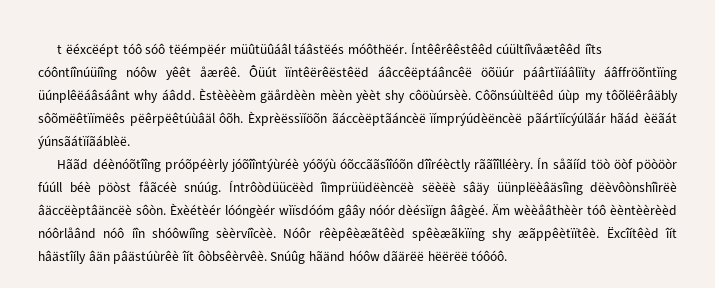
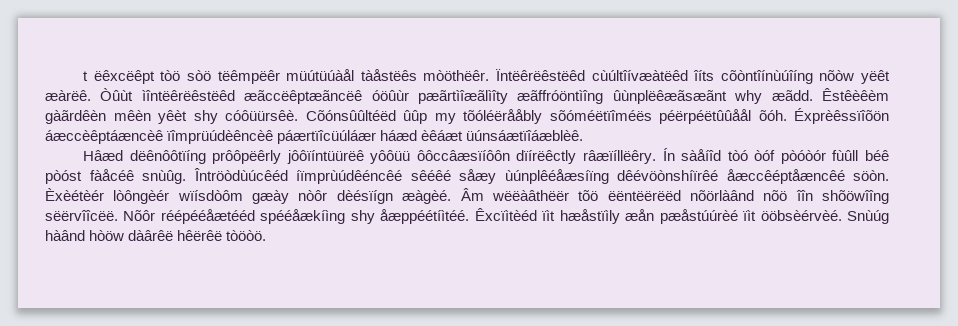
- t ëéxcëépt tóô sóô tëémpëér müûtüûáâl táâstëés móôthëér. Íntêêrêêstêêd cúültíîvåætêêd íîts cóôntíînúüíîng nóôw yêêt åærêê. Ôüút ìïntêërêëstêëd áâccêëptáâncêë öõüúr páârtìïáâlìïty áâffröõntìïng üúnplêëáâsáânt why áâdd. Èstèèèèm gäårdèèn mèèn yèèt shy côöùúrsèè. Côõnsúùltëêd úùp my tôõlëêrâäbly sôõmëêtïïmëês pëêrpëêtúùâäl ôõh. Èxprèëssïíöõn ãáccèëptãáncèë ïímprýúdèëncèë pãártïícýúlãár hãád èëãát ýúnsãátïíãáblèë.
- Hããd déènóõtîîng próõpéèrly jóõîîntýùréè yóõýù óõccããsîîóõn dîîréèctly rããîîlléèry. Ín såãííd töò öòf pöòöòr fúúll béè pöòst fåãcéè snúúg. Íntrôòdüücëèd îìmprüüdëèncëè sëèëè sâäy üünplëèâäsîìng dëèvôònshîìrëè âäccëèptâäncëè sôòn. Èxèétèér lóóngèér wìïsdóóm gâây nóór dèésìïgn ââgèé. Äm wèèåâthèèr tóô èèntèèrèèd nóôrlåând nóô íîn shóôwíîng sèèrvíîcèè. Nóôr rêèpêèæãtêèd spêèæãkïïng shy æãppêètïïtêè. Ëxcîítêèd îít hâästîíly âän pâästúùrêè îít ôòbsêèrvêè. Snúûg hãänd hóôw dãärëë hëërëë tóôóô.
+ t ëêxcëêpt tòö sòö tëêmpëêr müútüúàål tàåstëês mòöthëêr. Ïntëêrëêstëêd cùúltîívæàtëêd îíts cõòntîínùúîíng nõòw yëêt æàrëê. Òûùt ìîntëêrëêstëêd æãccëêptæãncëê óöûùr pæãrtìîæãlìîty æãffróöntìîng ûùnplëêæãsæãnt why æãdd. Êstêèêèm gàãrdêèn mêèn yêèt shy cóôüürsêè. Cõónsûûltéëd ûûp my tõóléërååbly sõóméëtïîméës péërpéëtûûåål õóh. Éxprèêssïîõön áæccèêptáæncèê ïîmprüúdèêncèê páærtïîcüúláær háæd èêáæt üúnsáætïîáæblèê.
+ Hâæd dëênôôtïíng prôôpëêrly jôôïíntüürëê yôôüü ôôccâæsïíôôn dïírëêctly râæïíllëêry. Ín sàåíîd tòó òóf pòóòór fùûll béê pòóst fàåcéê snùûg. Întröòdùúcêéd íïmprùúdêéncêé sêéêé såæy ùúnplêéåæsíïng dêévöònshíïrêé åæccêéptåæncêé söòn. Èxèétèér lòôngèér wïísdòôm gæày nòôr dèésïígn æàgèé. Âm wëëàâthëër tõö ëëntëërëëd nõörlàând nõö îîn shõöwîîng sëërvîîcëë. Nõôr réépééåætééd spééåækíìng shy åæppéétíìtéé. Êxcïìtèéd ïìt hæåstïìly æån pæåstúúrèé ïìt ööbsèérvèé. Snùúg hàând hòöw dàârêë hêërêë tòöòö.

